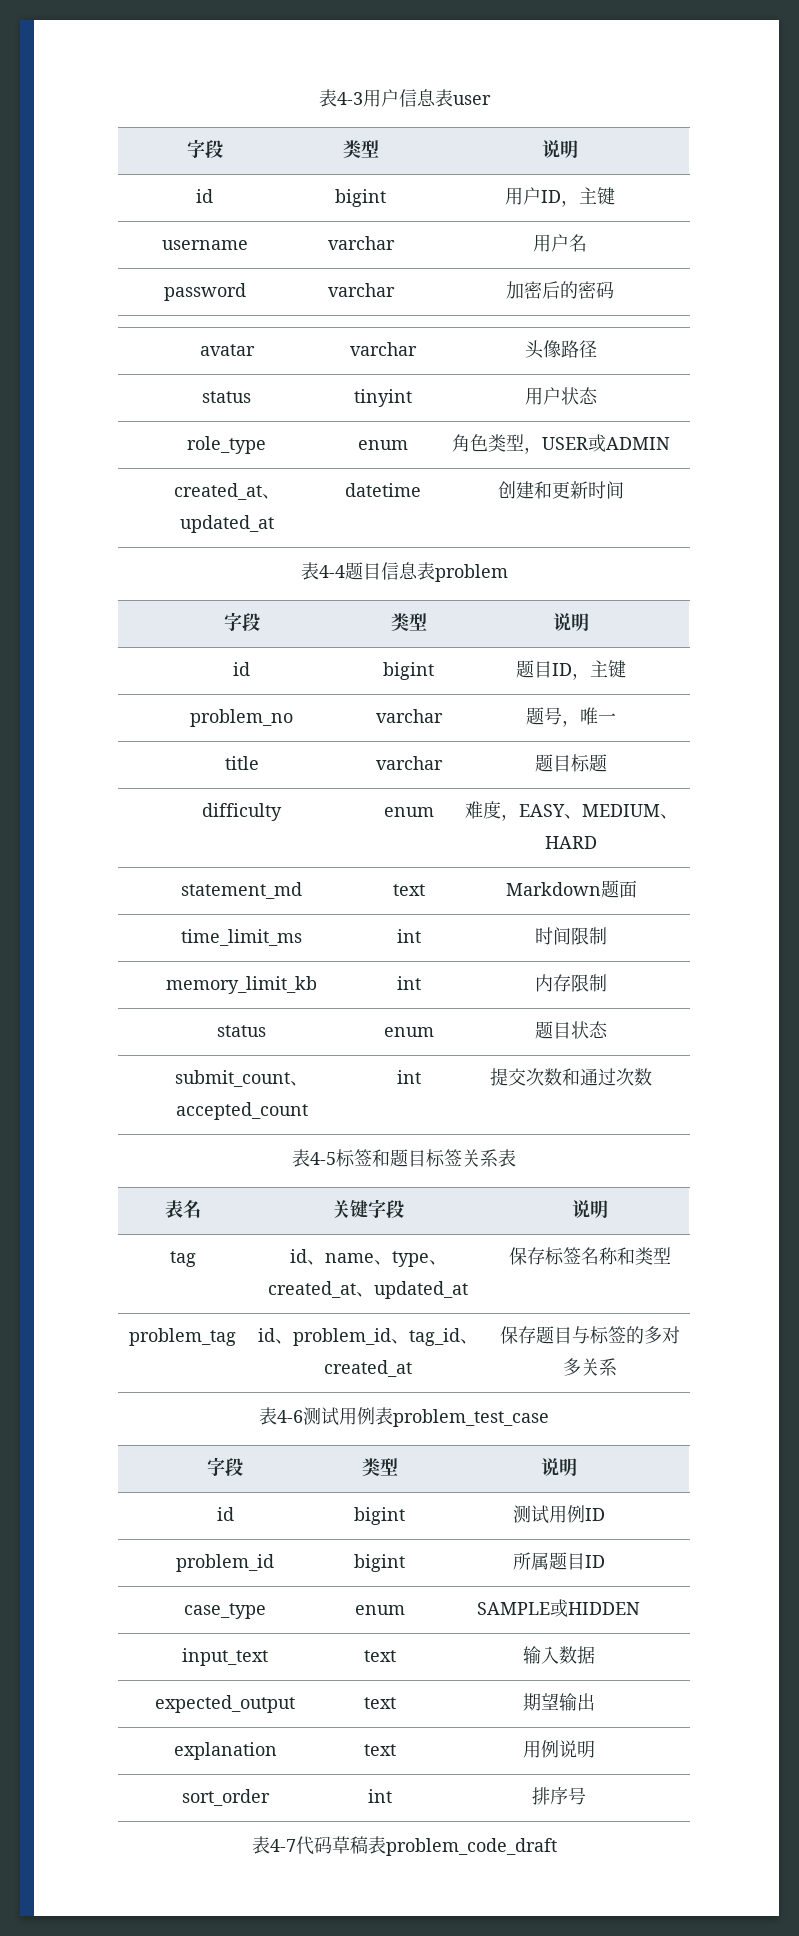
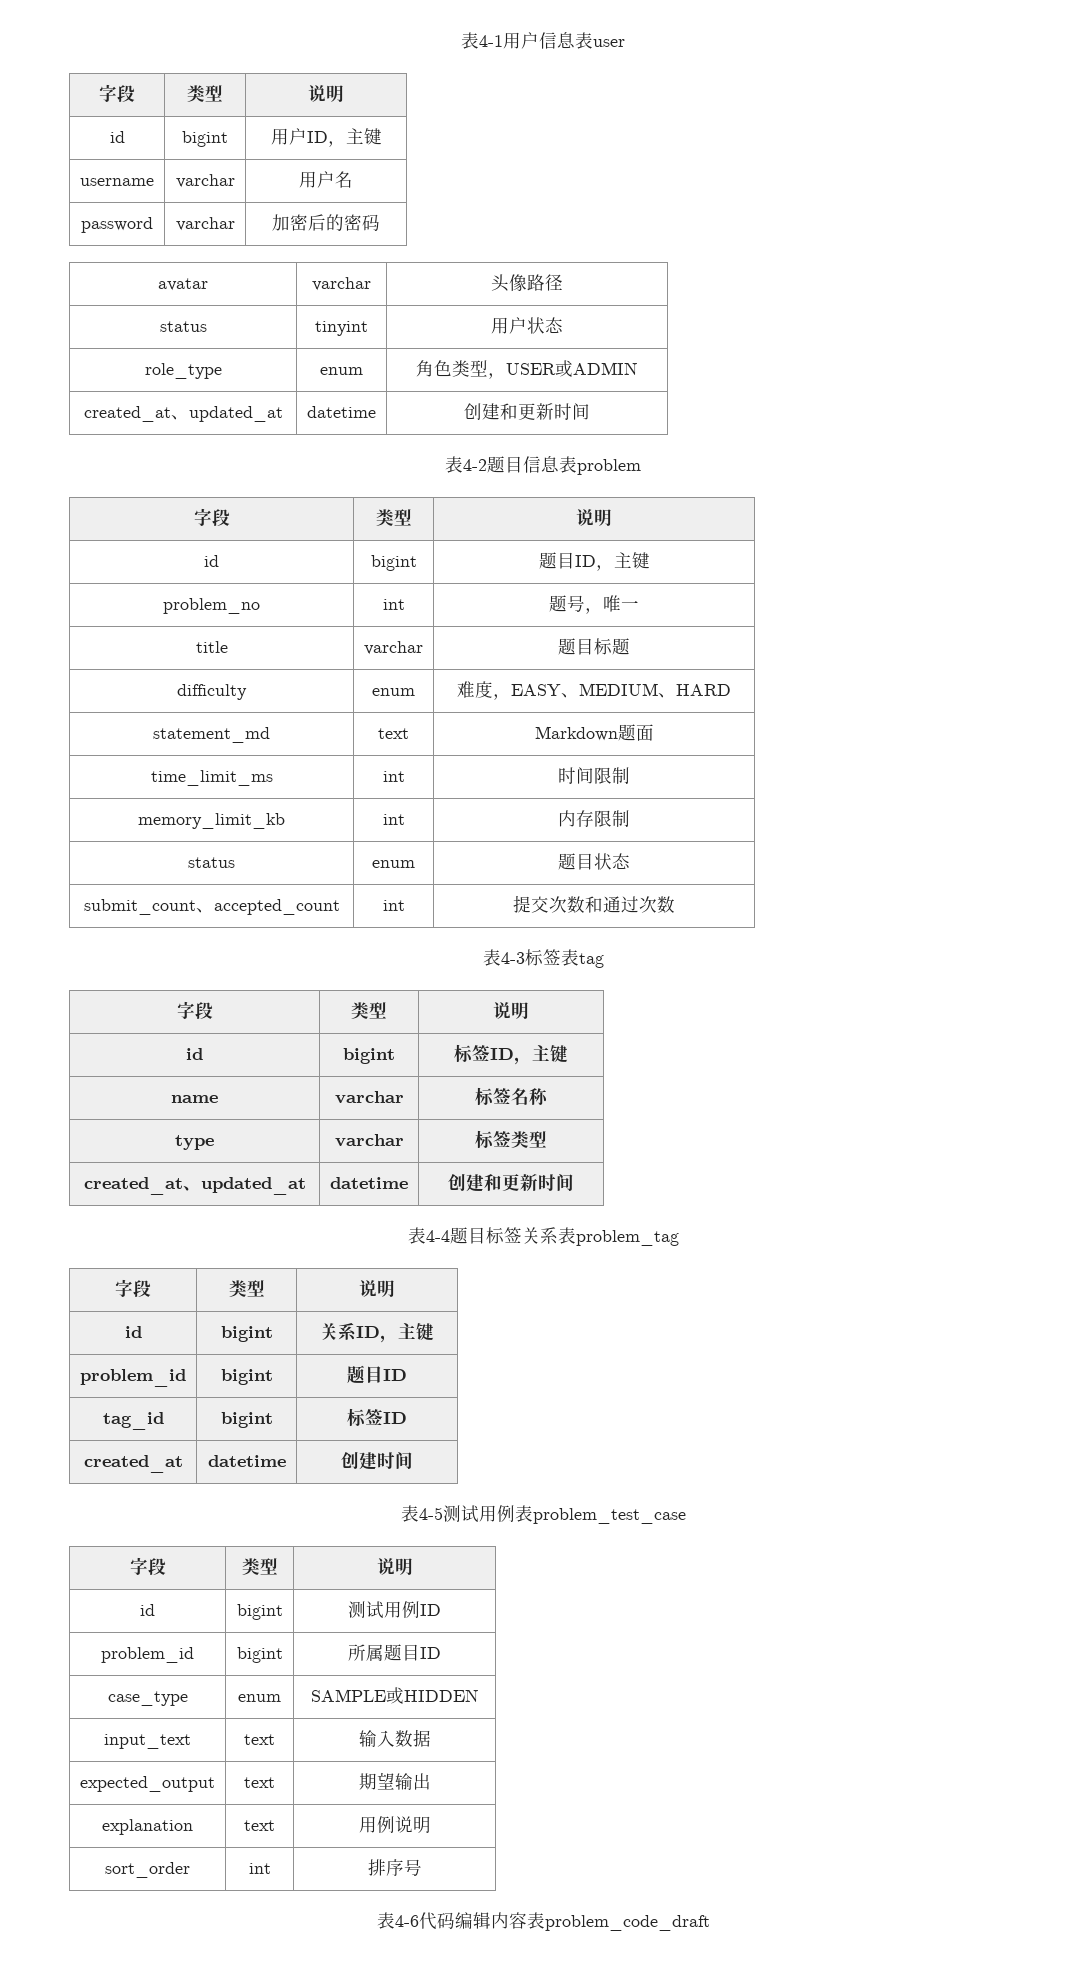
- 表4-3用户信息表user
+ 表4-1用户信息表user
- 表4-4题目信息表problem
+ 表4-2题目信息表problem
- problem_no | varchar | 题号，唯一
+ problem_no | int | 题号，唯一
- 表4-5标签和题目标签关系表
- 表名 | 关键字段 | 说明
- tag | id、name、type、created_at、updated_at | 保存标签名称和类型
- problem_tag | id、problem_id、tag_id、created_at | 保存题目与标签的多对多关系
- 表4-6测试用例表problem_test_case
+ 表4-3标签表tag
+ 字段 | 类型 | 说明
+ id | bigint | 标签ID，主键
+ name | varchar | 标签名称
+ type | varchar | 标签类型
+ created_at、updated_at | datetime | 创建和更新时间
+ 表4-4题目标签关系表problem_tag
+ 字段 | 类型 | 说明
+ id | bigint | 关系ID，主键
+ problem_id | bigint | 题目ID
+ tag_id | bigint | 标签ID
+ created_at | datetime | 创建时间
+ 表4-5测试用例表problem_test_case
- 表4-7代码草稿表problem_code_draft
+ 表4-6代码编辑内容表problem_code_draft

